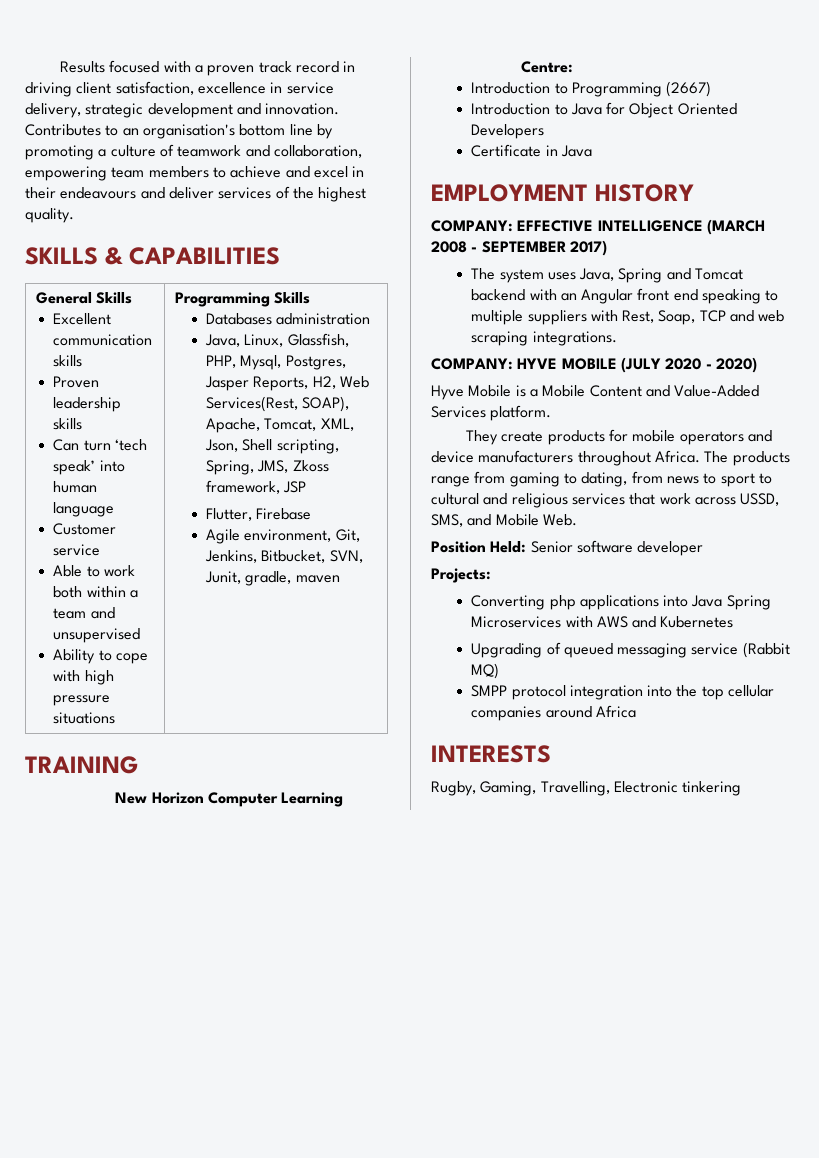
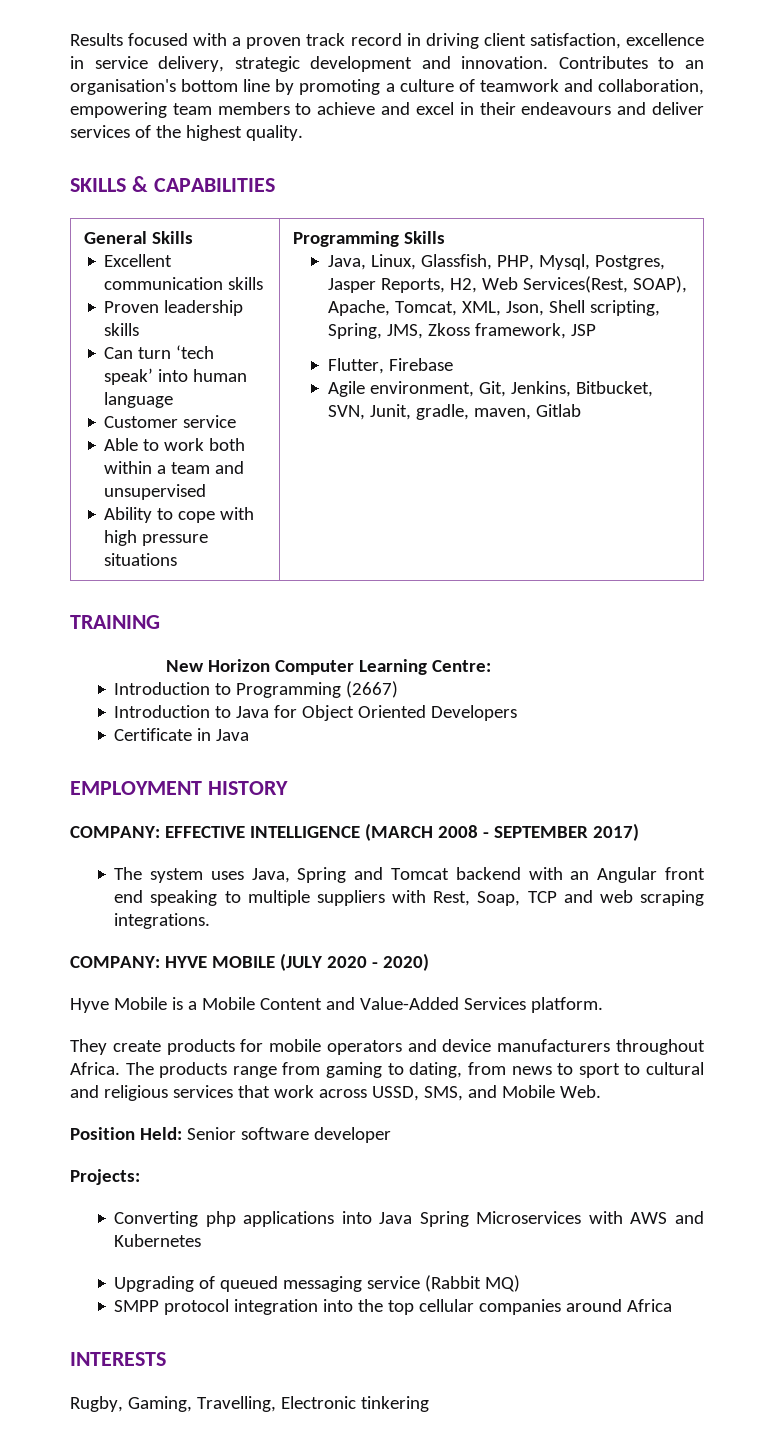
- Databases administration
- Agile environment, Git, Jenkins, Bitbucket, SVN, Junit, gradle, maven
+ Agile environment, Git, Jenkins, Bitbucket, SVN, Junit, gradle, maven, Gitlab

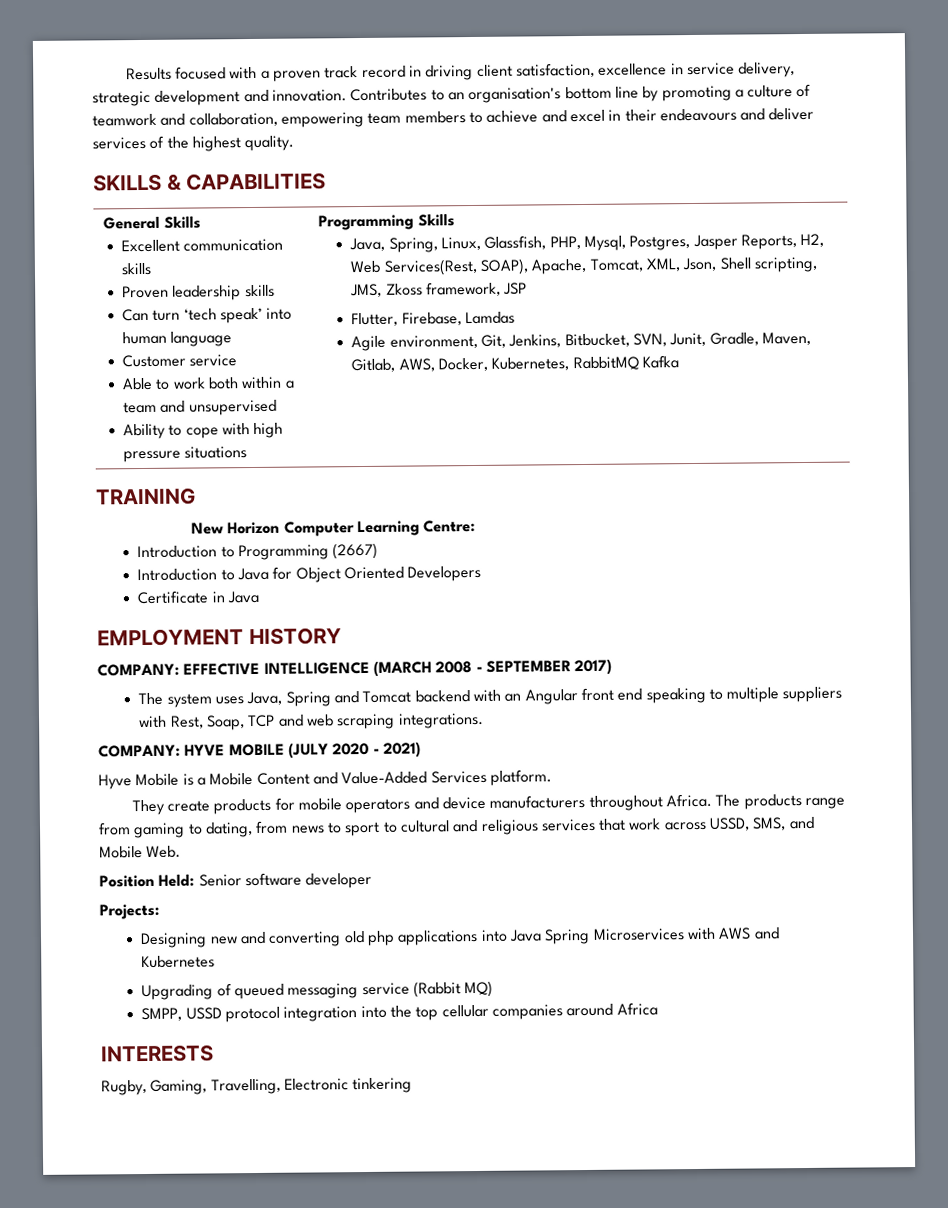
- Java, Linux, Glassfish, PHP, Mysql, Postgres, Jasper Reports, H2, Web Services(Rest, SOAP), Apache, Tomcat, XML, Json, Shell scripting, Spring, JMS, Zkoss framework, JSP
+ Java, Spring, Linux, Glassfish, PHP, Mysql, Postgres, Jasper Reports, H2, Web Services(Rest, SOAP), Apache, Tomcat, XML, Json, Shell scripting, JMS, Zkoss framework, JSP
- Flutter, Firebase
+ Flutter, Firebase, Lamdas
- Agile environment, Git, Jenkins, Bitbucket, SVN, Junit, gradle, maven, Gitlab
+ Agile environment, Git, Jenkins, Bitbucket, SVN, Junit, Gradle, Maven, Gitlab, AWS, Docker, Kubernetes, RabbitMQ Kafka
- COMPANY: HYVE MOBILE (JULY 2020 - 2020)
+ COMPANY: HYVE MOBILE (JULY 2020 - 2021)
- Converting php applications into Java Spring Microservices with AWS and Kubernetes
+ Designing new and converting old php applications into Java Spring Microservices with AWS and Kubernetes
- SMPP protocol integration into the top cellular companies around Africa
+ SMPP, USSD protocol integration into the top cellular companies around Africa

